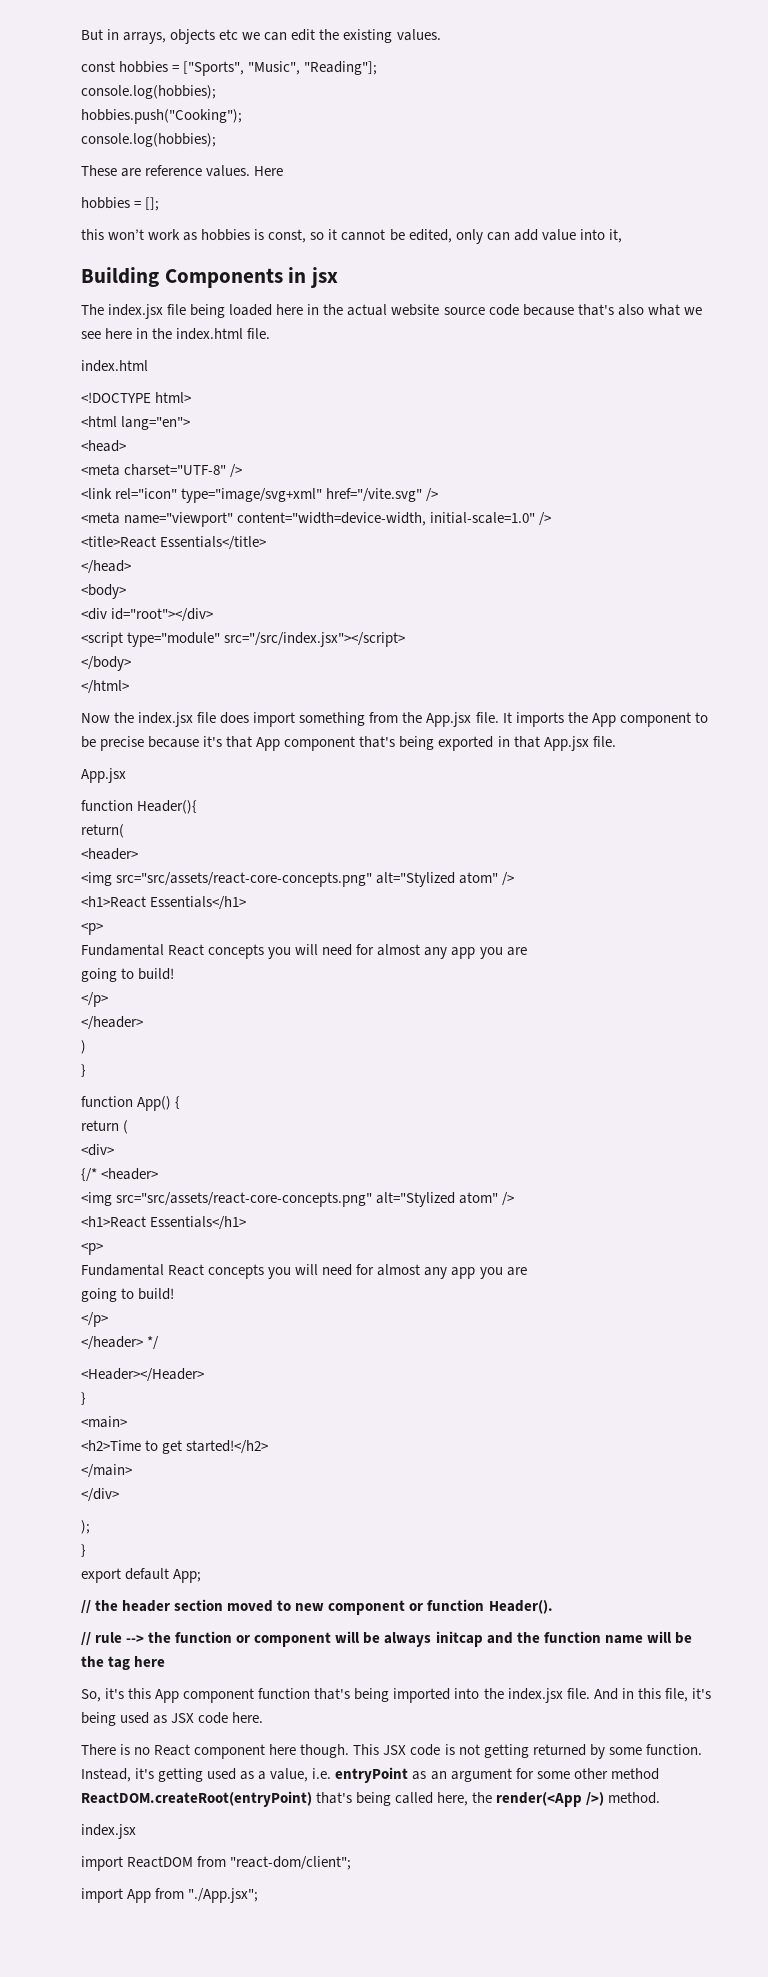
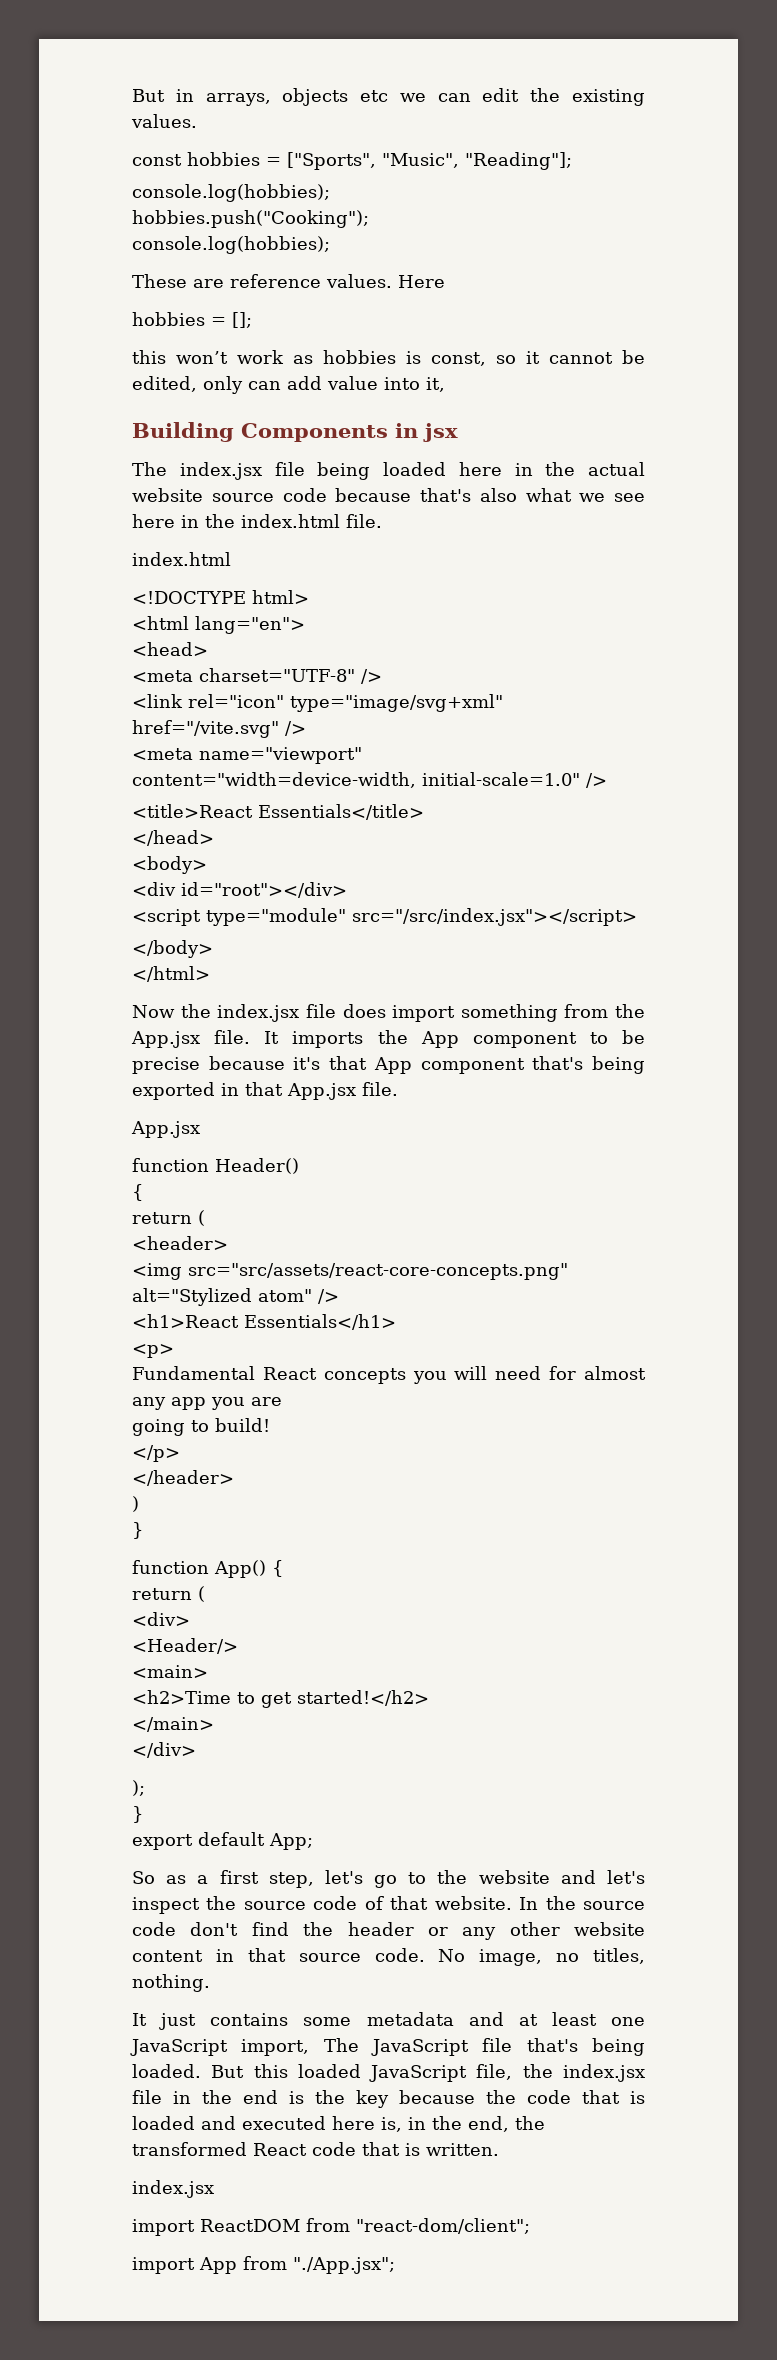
- function Header(){
- return(
+ function Header()
+ {
+ return (
- {/* <header>
- <img src="src/assets/react-core-concepts.png" alt="Stylized atom" />
- <h1>React Essentials</h1>
- <p>
- Fundamental React concepts you will need for almost any app you are
- going to build!
- </p>
- </header> */
- <Header></Header>
- }
+ <Header/>
- // the header section moved to new component or function Header().
- // rule --> the function or component will be always initcap and the function name will be the tag here
- So, it's this App component function that's being imported into the index.jsx file. And in this file, it's being used as JSX code here.
- There is no React component here though. This JSX code is not getting returned by some function. Instead, it's getting used as a value, i.e. entryPoint as an argument for some other method ReactDOM.createRoot(entryPoint) that's being called here, the render(<App />) method.
+ So as a first step, let's go to the website and let's inspect the source code of that website. In the source code don't find the header or any other website content in that source code. No image, no titles, nothing.
+ It just contains some metadata and at least one JavaScript import, The JavaScript file that's being loaded. But this loaded JavaScript file, the index.jsx file in the end is the key because the code that is loaded and executed here is, in the end, the transformed React code that is written.

